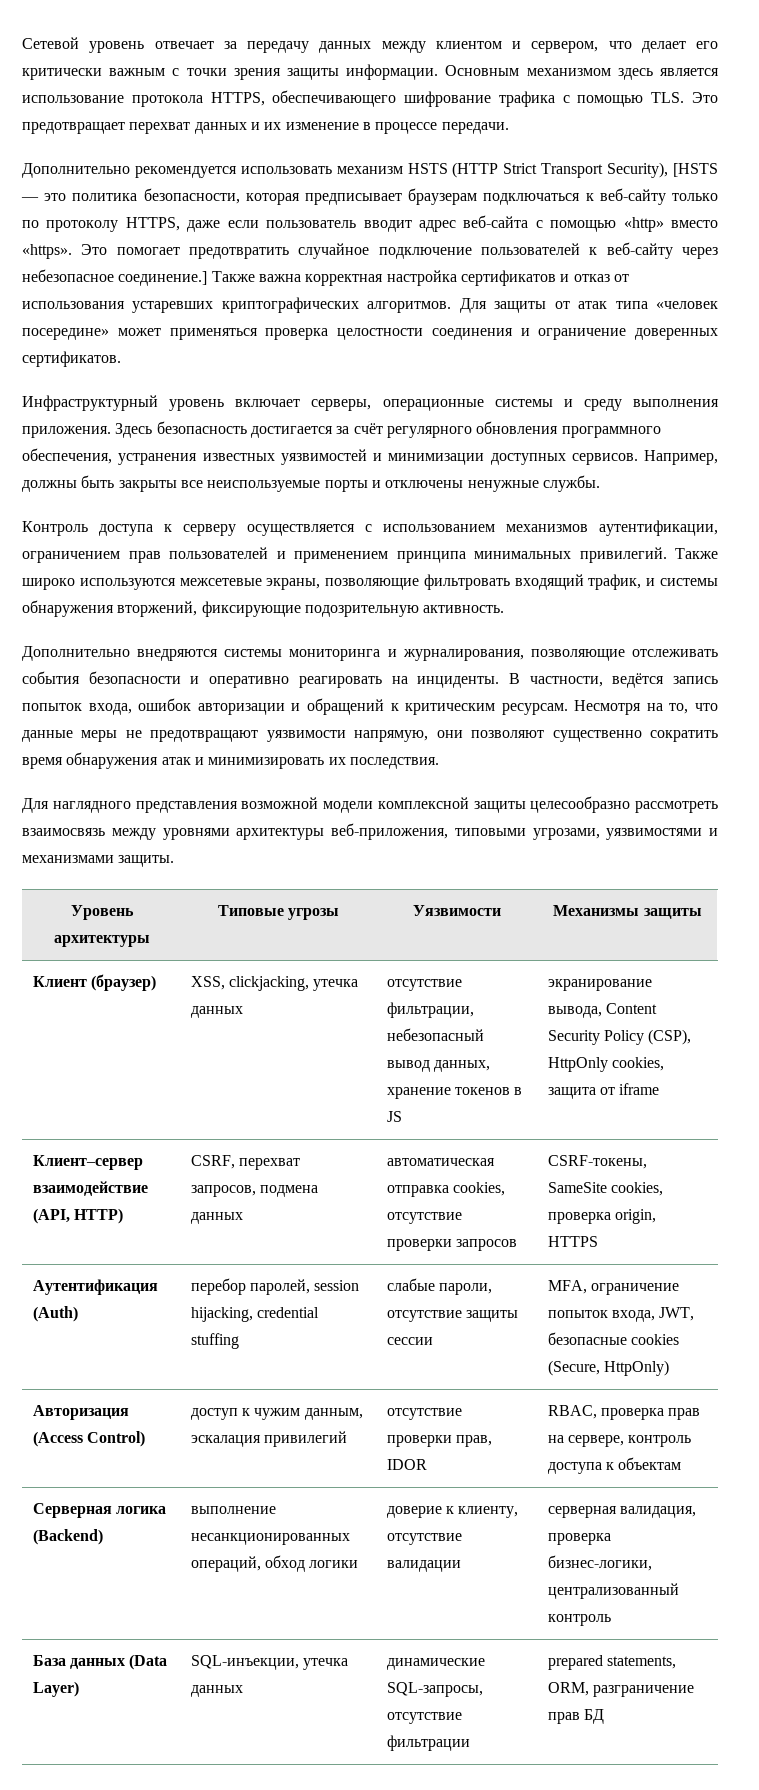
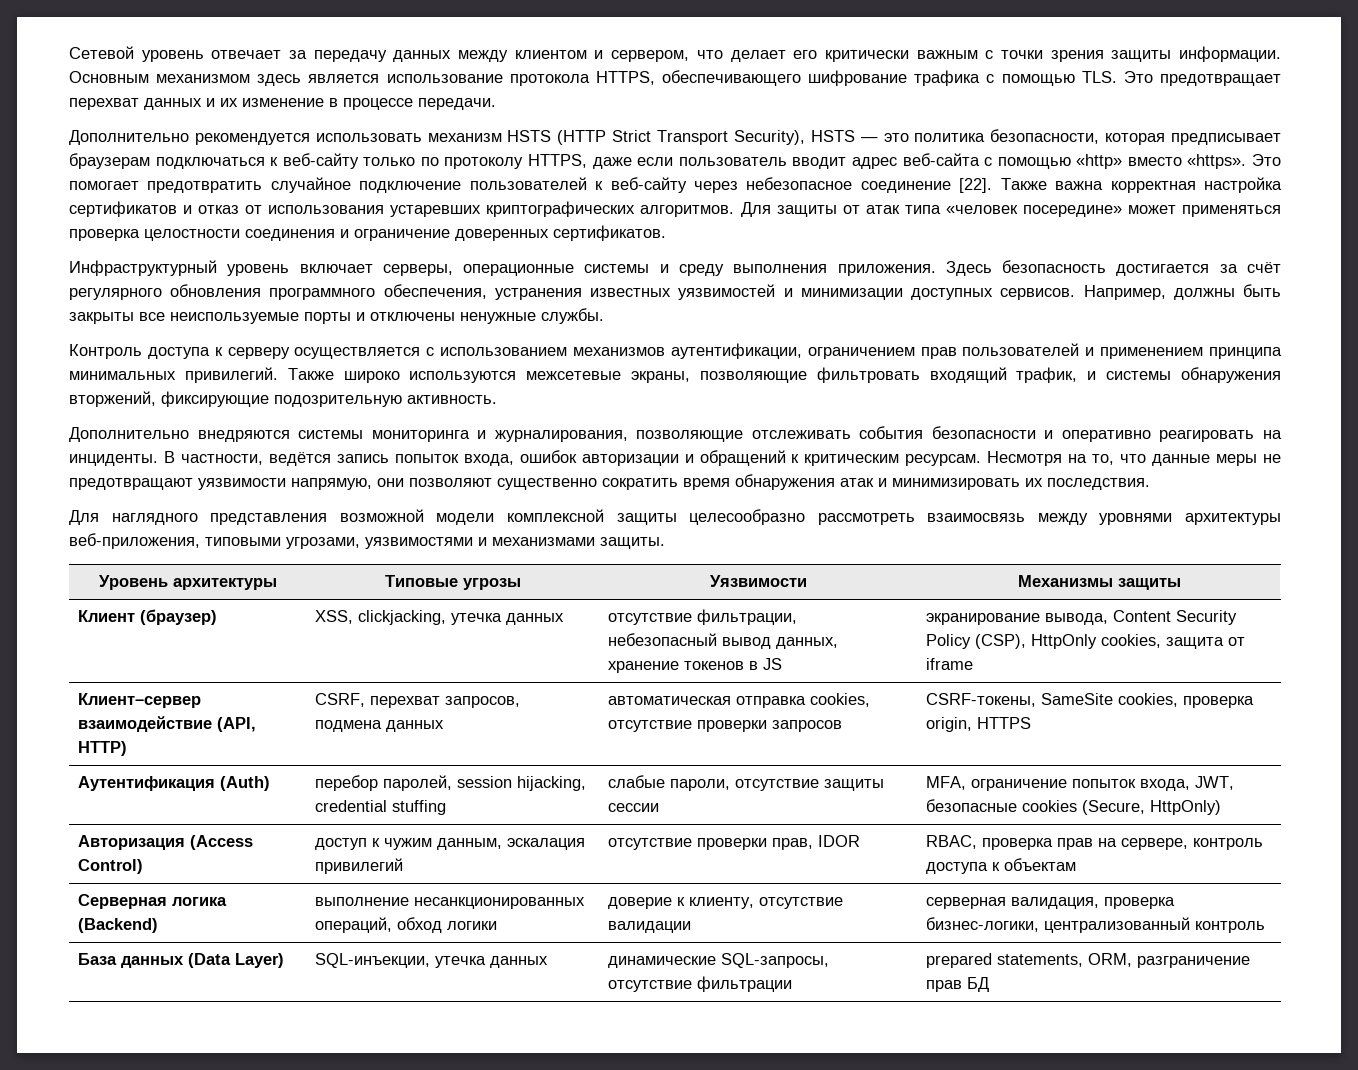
- Дополнительно рекомендуется использовать механизм HSTS (HTTP Strict Transport Security), [HSTS — это политика безопасности, которая предписывает браузерам подключаться к веб-сайту только по протоколу HTTPS, даже если пользователь вводит адрес веб-сайта с помощью «http» вместо «https».
+ Дополнительно рекомендуется использовать механизм HSTS (HTTP Strict Transport Security), HSTS — это политика безопасности, которая предписывает браузерам подключаться к веб-сайту только по протоколу HTTPS, даже если пользователь вводит адрес веб-сайта с помощью «http» вместо «https».
- Это помогает предотвратить случайное подключение пользователей к веб-сайту через небезопасное соединение.]
+ Это помогает предотвратить случайное подключение пользователей к веб-сайту через небезопасное соединение [22].

